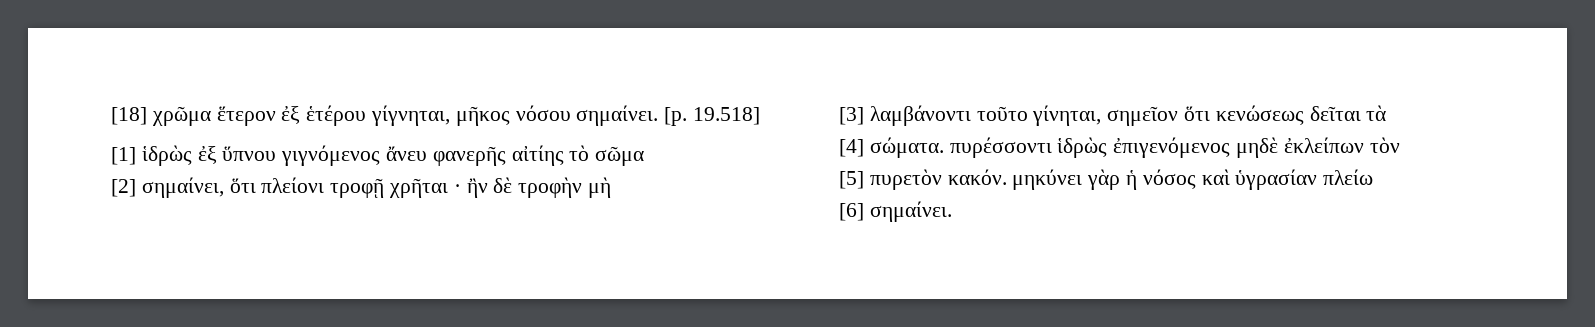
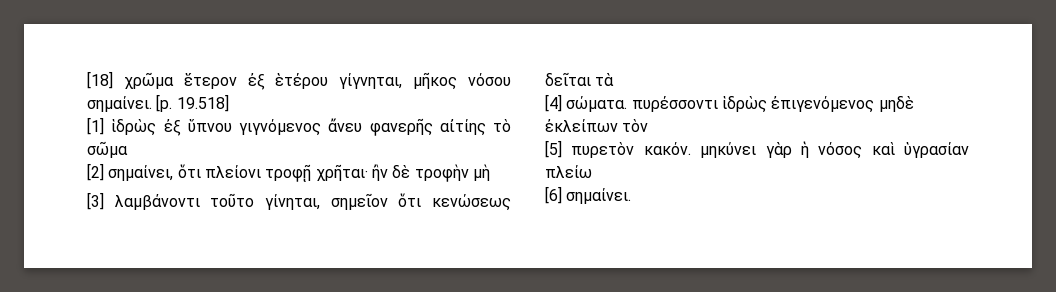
- [2] σημαίνει, ὅτι πλείονι τροφῇ χρῆται · ἢν δὲ τροφὴν μὴ
+ [2] σημαίνει, ὅτι πλείονι τροφῇ χρῆται· ἢν δὲ τροφὴν μὴ

